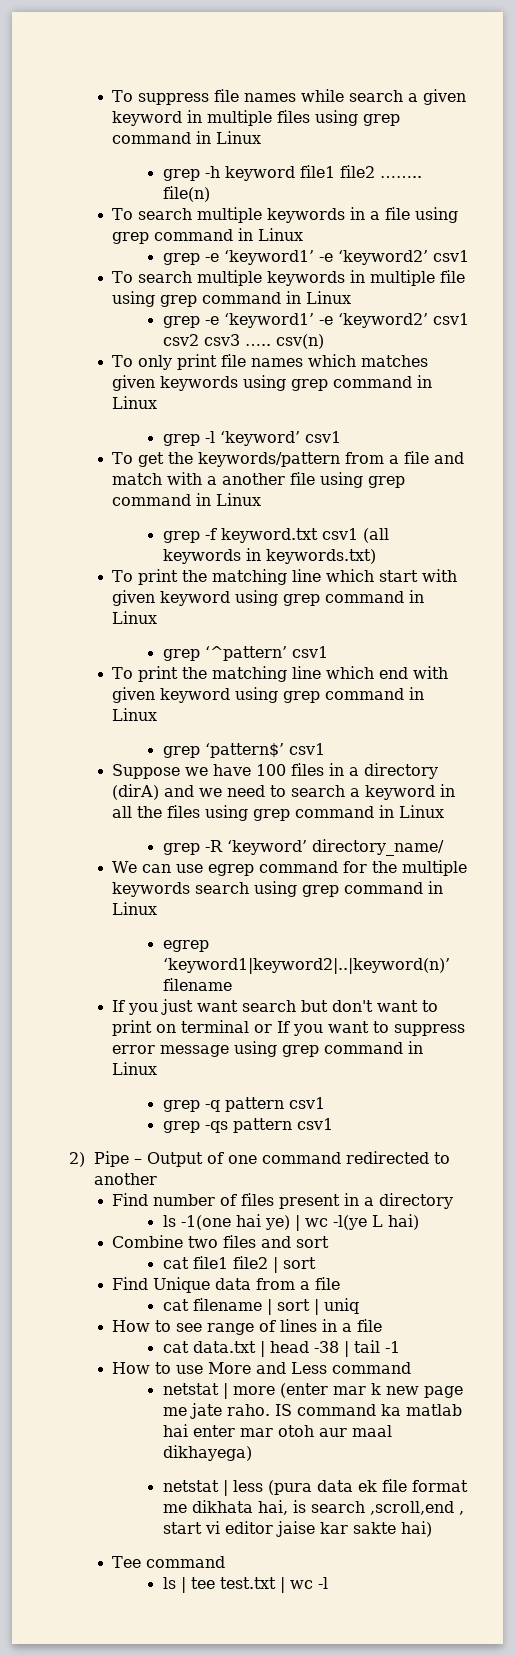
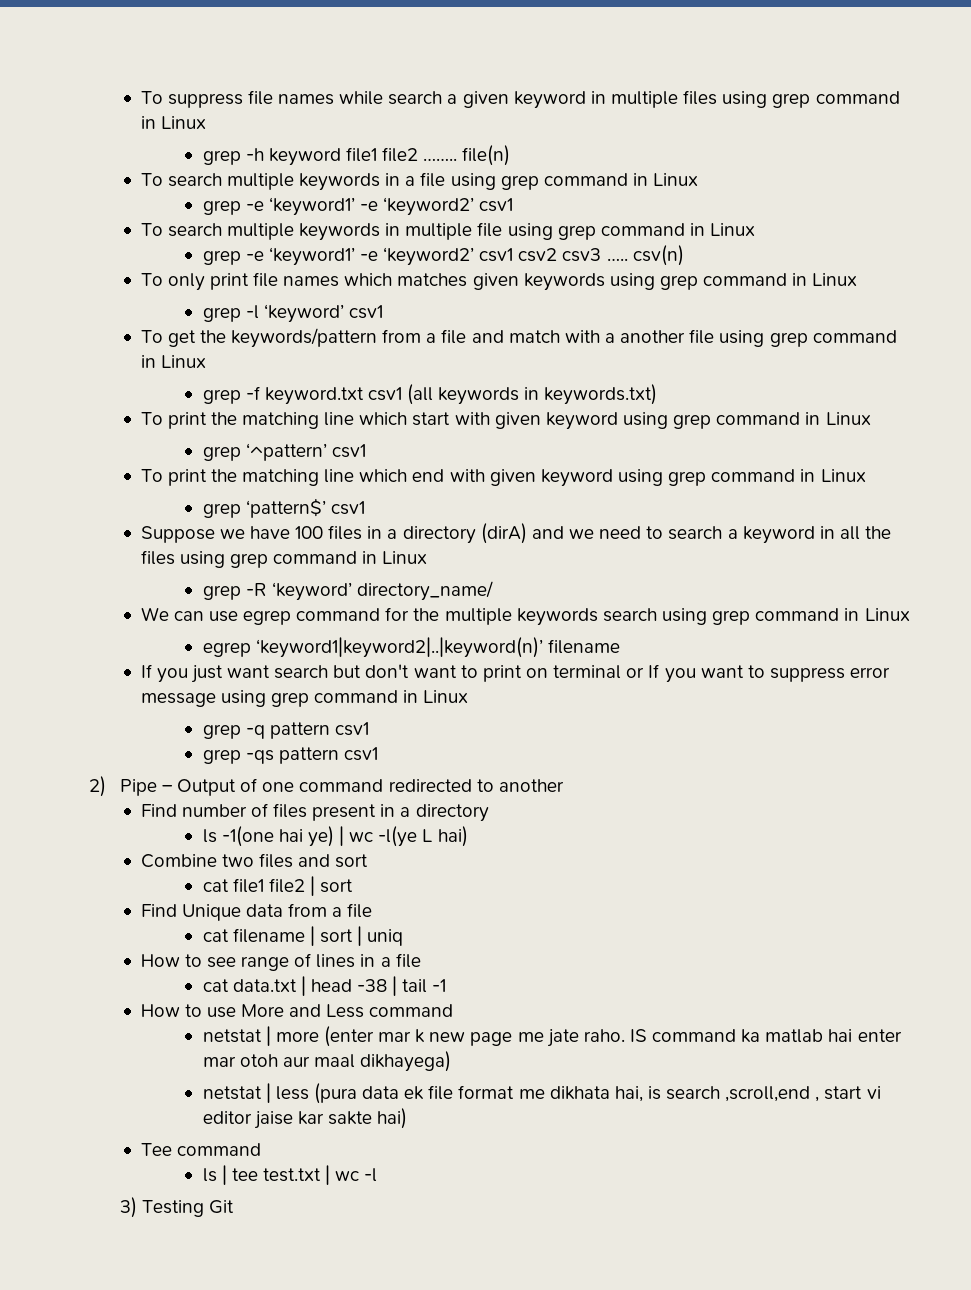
+ 3) Testing Git

